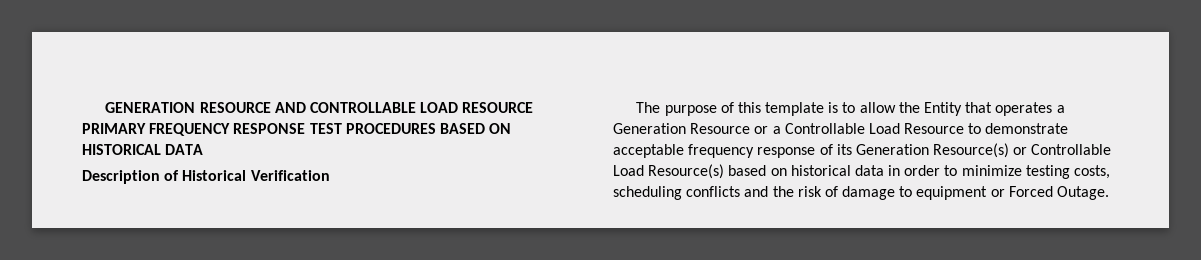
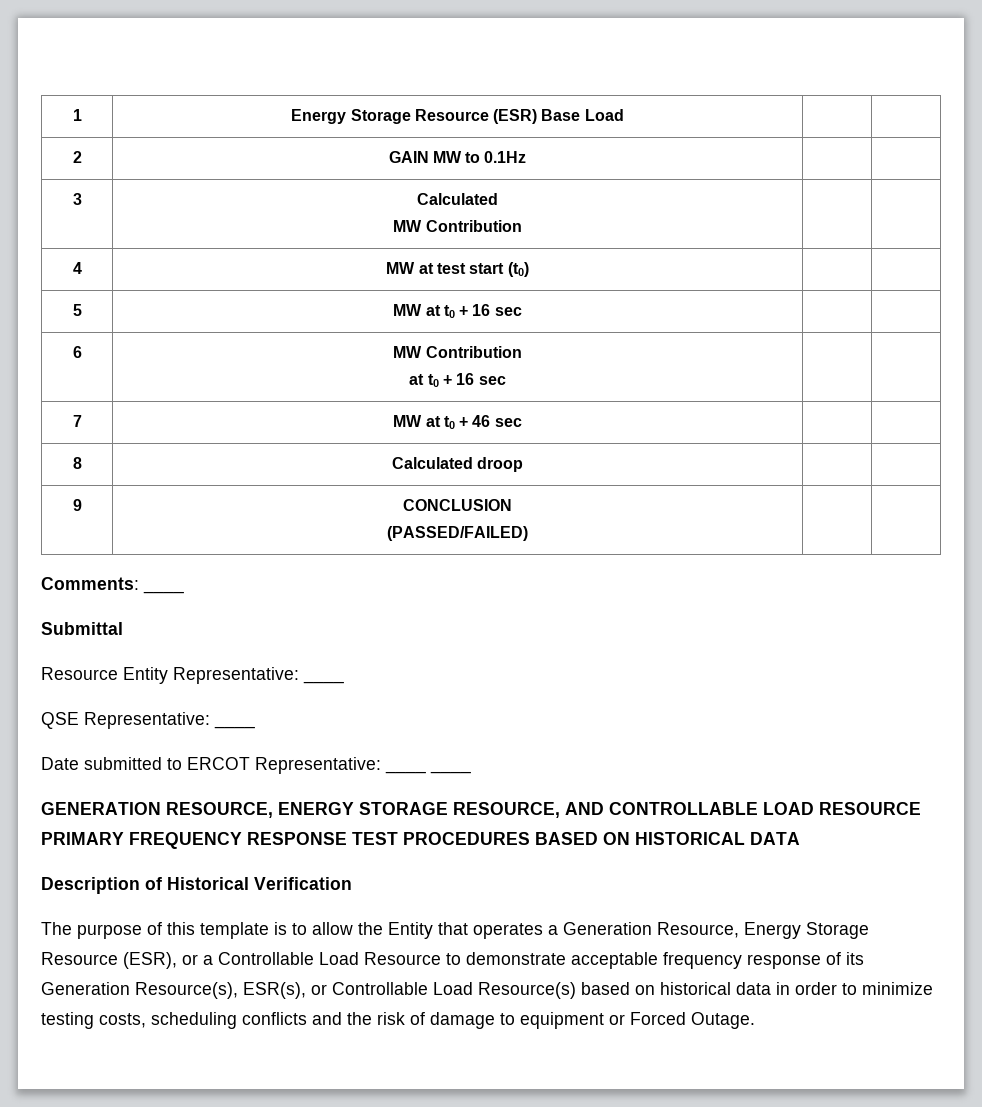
- GENERATION RESOURCE AND CONTROLLABLE LOAD RESOURCE PRIMARY FREQUENCY RESPONSE TEST PROCEDURES BASED ON HISTORICAL DATA
+ 1 | Energy Storage Resource (ESR) Base Load | |
+ 2 | GAIN MW to 0.1Hz | |
+ 3 | Calculated
+ MW Contribution | |
+ 4 | MW at test start (t0) | |
+ 5 | MW at t0 + 16 sec | |
+ 6 | MW Contribution
+ at t0 + 16 sec | |
+ 7 | MW at t0 + 46 sec | |
+ 8 | Calculated droop | |
+ 9 | CONCLUSION
+ (PASSED/FAILED) | |
+ Comments: ____
+ Submittal
+ Resource Entity Representative: ____
+ QSE Representative: ____
+ Date submitted to ERCOT Representative: ____ ____
+ GENERATION RESOURCE, ENERGY STORAGE RESOURCE, AND CONTROLLABLE LOAD RESOURCE PRIMARY FREQUENCY RESPONSE TEST PROCEDURES BASED ON HISTORICAL DATA
- The purpose of this template is to allow the Entity that operates a Generation Resource or a Controllable Load Resource to demonstrate acceptable frequency response of its Generation Resource(s) or Controllable Load Resource(s) based on historical data in order to minimize testing costs, scheduling conflicts and the risk of damage to equipment or Forced Outage.
+ The purpose of this template is to allow the Entity that operates a Generation Resource, Energy Storage Resource (ESR), or a Controllable Load Resource to demonstrate acceptable frequency response of its Generation Resource(s), ESR(s), or Controllable Load Resource(s) based on historical data in order to minimize testing costs, scheduling conflicts and the risk of damage to equipment or Forced Outage.

